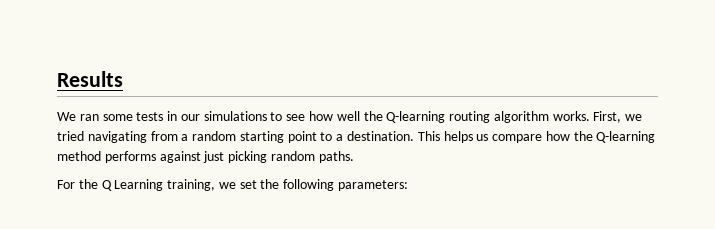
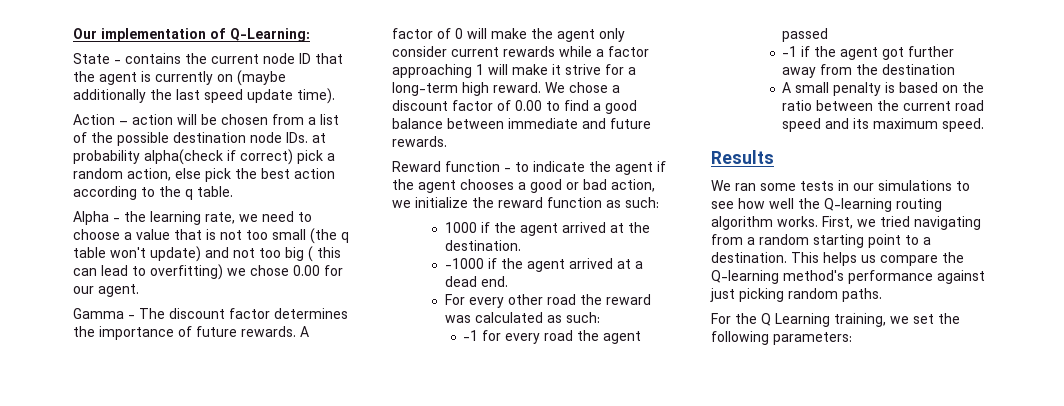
+ Our implementation of Q-Learning:
+ State - contains the current node ID that the agent is currently on (maybe additionally the last speed update time).
+ Action – action will be chosen from a list of the possible destination node IDs. at probability alpha(check if correct) pick a random action, else pick the best action according to the q table.
+ Alpha - the learning rate, we need to choose a value that is not too small (the q table won't update) and not too big ( this can lead to overfitting) we chose 0.00 for our agent.
+ Gamma - The discount factor determines the importance of future rewards. A factor of 0 will make the agent only consider current rewards while a factor approaching 1 will make it strive for a long-term high reward. We chose a discount factor of 0.00 to find a good balance between immediate and future rewards.
+ Reward function - to indicate the agent if the agent chooses a good or bad action, we initialize the reward function as such:
+ 1000 if the agent arrived at the destination.
+ -1000 if the agent arrived at a dead end.
+ For every other road the reward was calculated as such:
+ -1 for every road the agent passed
+ -1 if the agent got further away from the destination
+ A small penalty is based on the ratio between the current road speed and its maximum speed.
- This helps us compare how the Q-learning method performs against just picking random paths.
+ This helps us compare the Q-learning method's performance against just picking random paths.

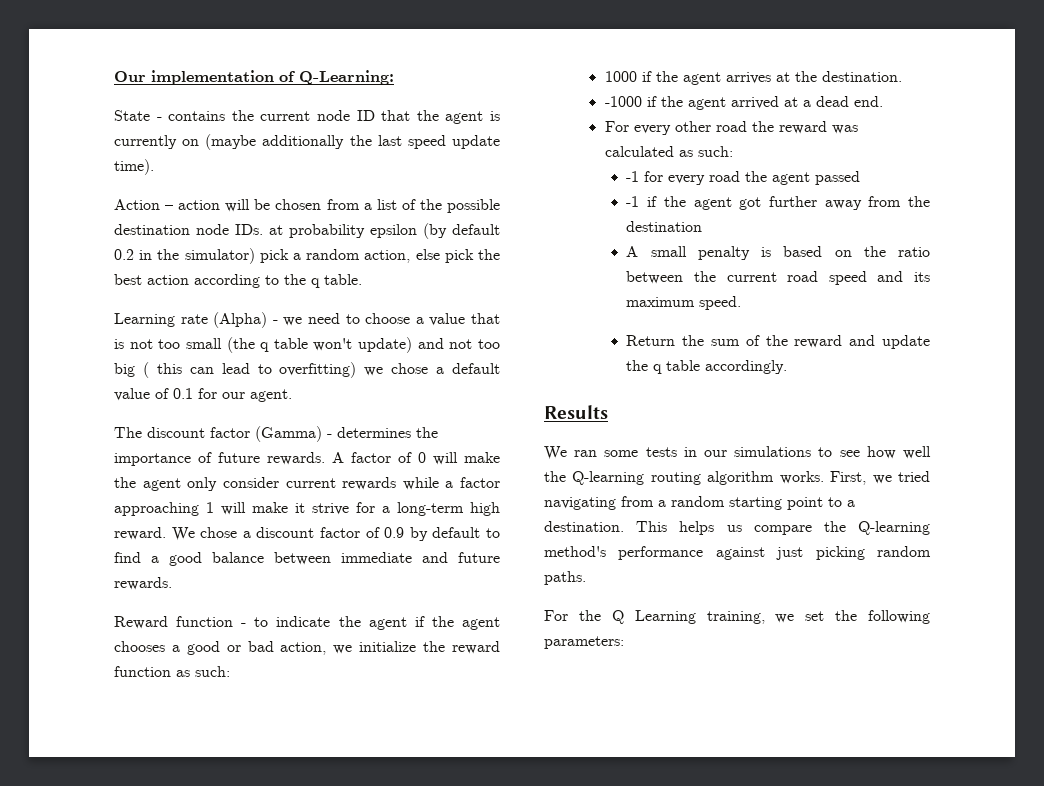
- Action – action will be chosen from a list of the possible destination node IDs. at probability alpha(check if correct) pick a random action, else pick the best action according to the q table.
+ Action – action will be chosen from a list of the possible destination node IDs. at probability epsilon (by default 0.2 in the simulator) pick a random action, else pick the best action according to the q table.
- Alpha - the learning rate, we need to choose a value that is not too small (the q table won't update) and not too big ( this can lead to overfitting) we chose 0.00 for our agent.
+ Learning rate (Alpha) - we need to choose a value that is not too small (the q table won't update) and not too big ( this can lead to overfitting) we chose a default value of 0.1 for our agent.
- Gamma - The discount factor determines the importance of future rewards.
+ The discount factor (Gamma) - determines the importance of future rewards.
- We chose a discount factor of 0.00 to find a good balance between immediate and future rewards.
+ We chose a discount factor of 0.9 by default to find a good balance between immediate and future rewards.
- 1000 if the agent arrived at the destination.
+ 1000 if the agent arrives at the destination.
+ Return the sum of the reward and update the q table accordingly.

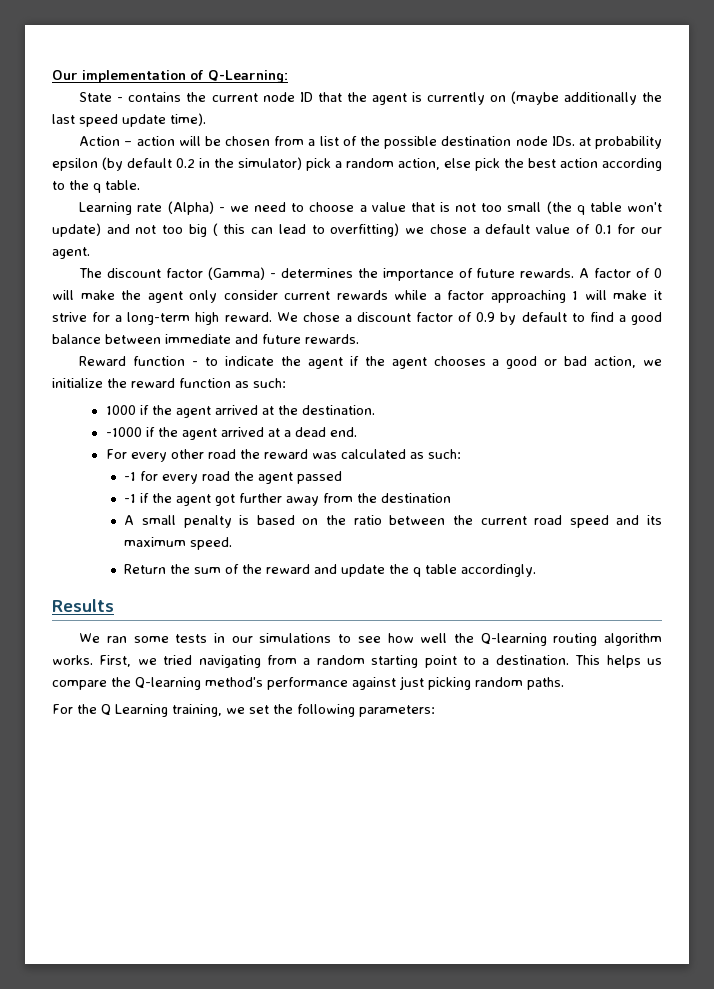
- 1000 if the agent arrives at the destination.
+ 1000 if the agent arrived at the destination.

